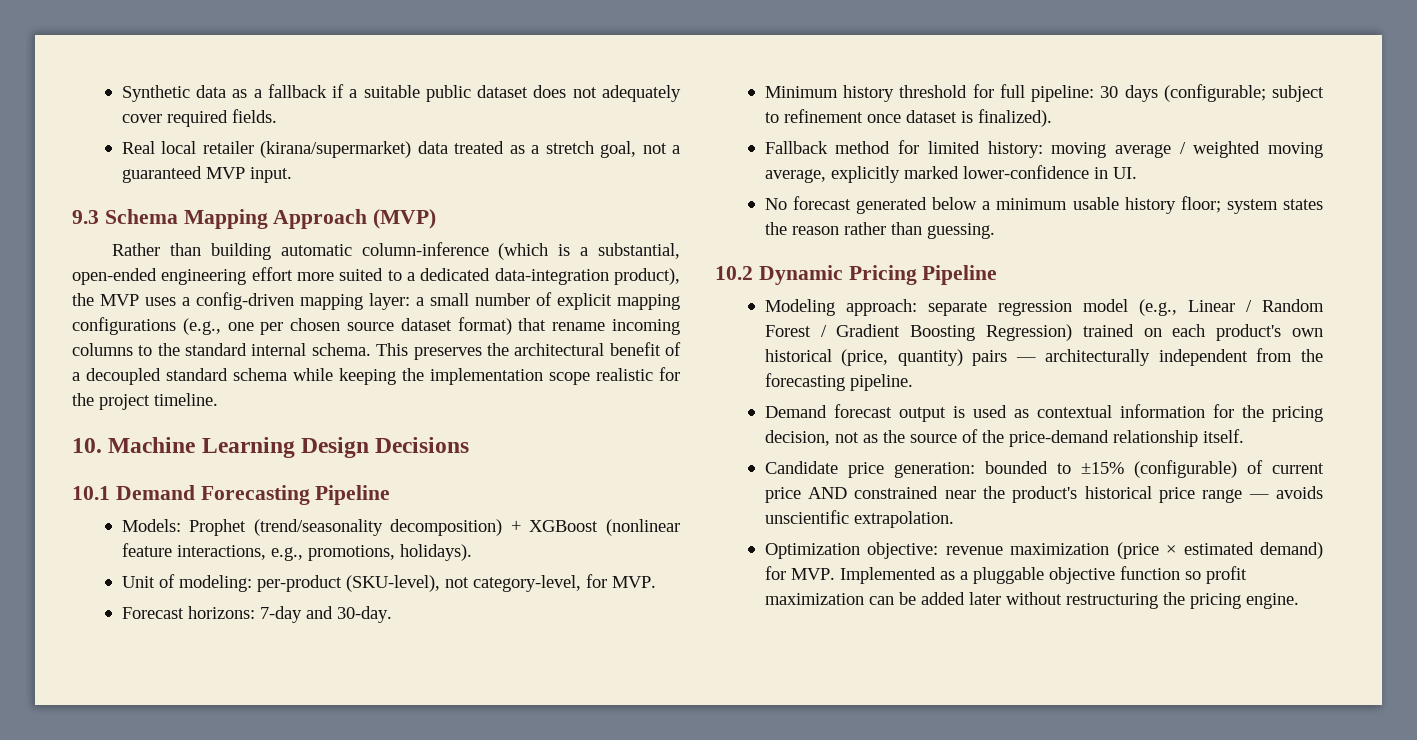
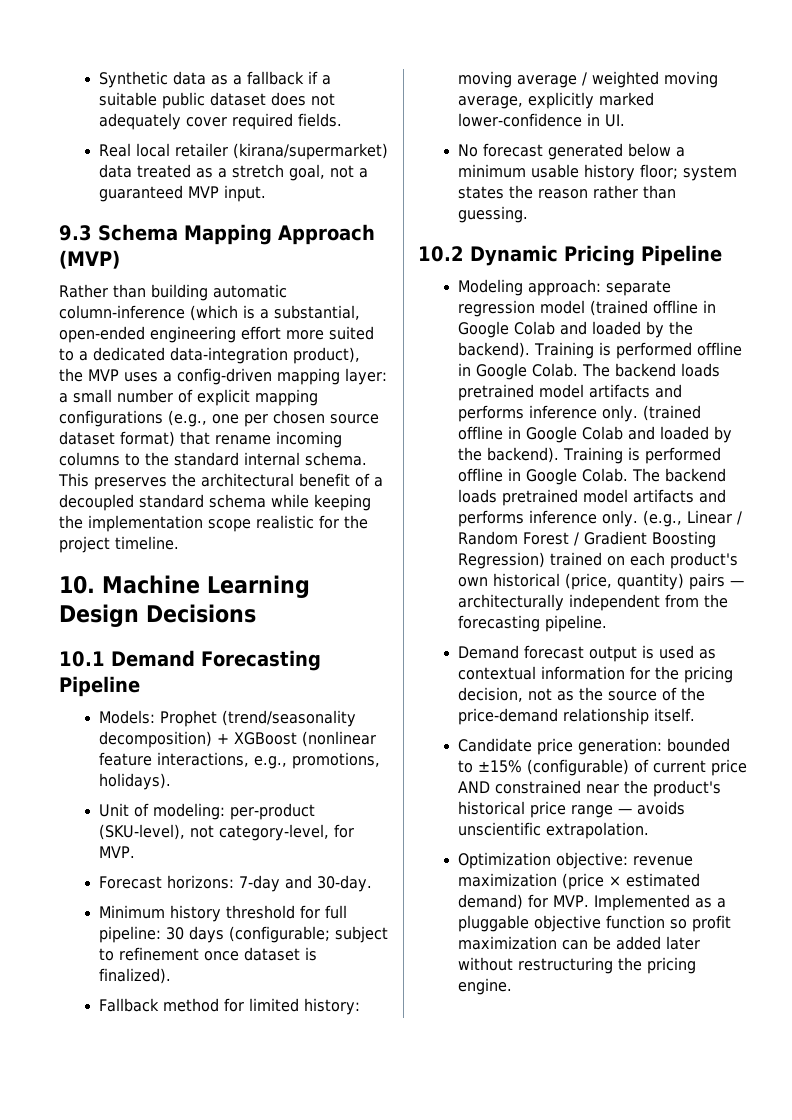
- Modeling approach: separate regression model (e.g., Linear / Random Forest / Gradient Boosting Regression) trained on each product's own historical (price, quantity) pairs — architecturally independent from the forecasting pipeline.
+ Modeling approach: separate regression model (trained offline in Google Colab and loaded by the backend). Training is performed offline in Google Colab. The backend loads pretrained model artifacts and performs inference only. (trained offline in Google Colab and loaded by the backend). Training is performed offline in Google Colab. The backend loads pretrained model artifacts and performs inference only. (e.g., Linear / Random Forest / Gradient Boosting Regression) trained on each product's own historical (price, quantity) pairs — architecturally independent from the forecasting pipeline.

